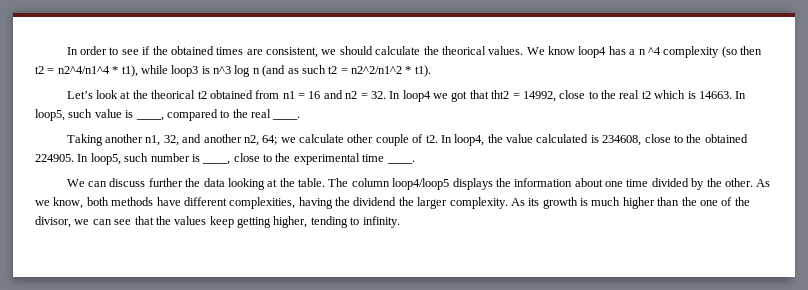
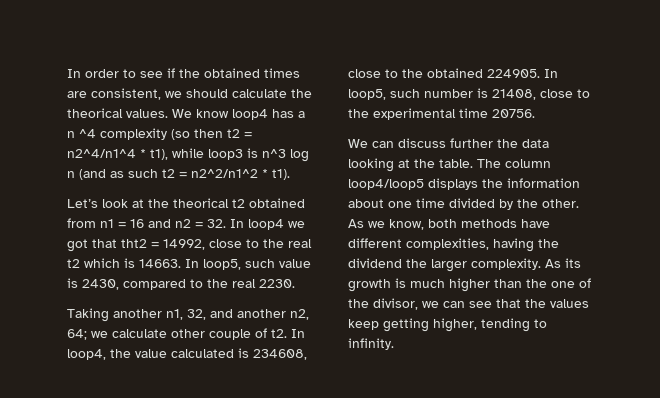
- In loop5, such value is ____, compared to the real ____.
+ In loop5, such value is 2430, compared to the real 2230.
- In loop5, such number is ____, close to the experimental time ____.
+ In loop5, such number is 21408, close to the experimental time 20756.

